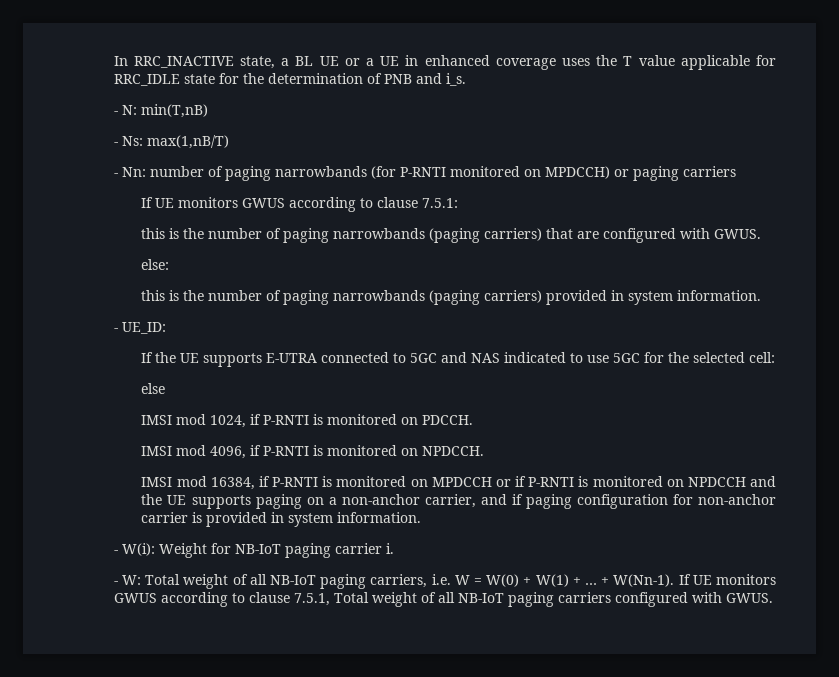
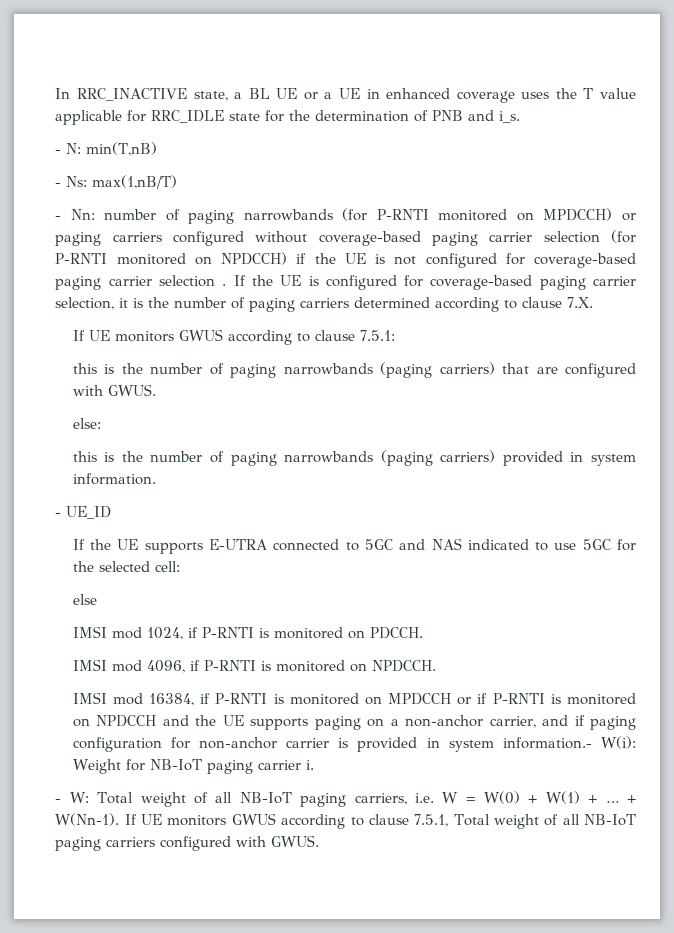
- - Nn: number of paging narrowbands (for P-RNTI monitored on MPDCCH) or paging carriers
+ - Nn: number of paging narrowbands (for P-RNTI monitored on MPDCCH) or paging carriers configured without coverage-based paging carrier selection (for P-RNTI monitored on NPDCCH) if the UE is not configured for coverage-based paging carrier selection . If the UE is configured for coverage-based paging carrier selection, it is the number of paging carriers determined according to clause 7.X.
- - UE_ID:
+ - UE_ID
- IMSI mod 16384, if P-RNTI is monitored on MPDCCH or if P-RNTI is monitored on NPDCCH and the UE supports paging on a non-anchor carrier, and if paging configuration for non-anchor carrier is provided in system information.
- - W(i): Weight for NB-IoT paging carrier i.
+ IMSI mod 16384, if P-RNTI is monitored on MPDCCH or if P-RNTI is monitored on NPDCCH and the UE supports paging on a non-anchor carrier, and if paging configuration for non-anchor carrier is provided in system information.- W(i): Weight for NB-IoT paging carrier i.

